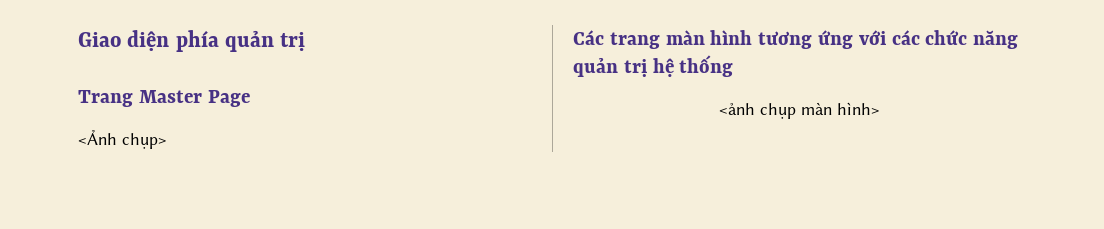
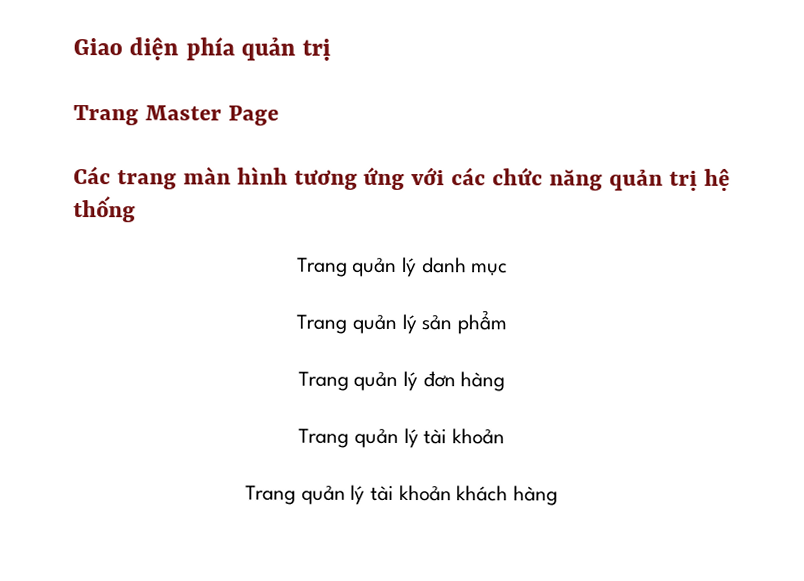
- <Ảnh chụp>
- <ảnh chụp màn hình>
+ Trang quản lý danh mục
+ Trang quản lý sản phẩm
+ Trang quản lý đơn hàng
+ Trang quản lý tài khoản
+ Trang quản lý tài khoản khách hàng

